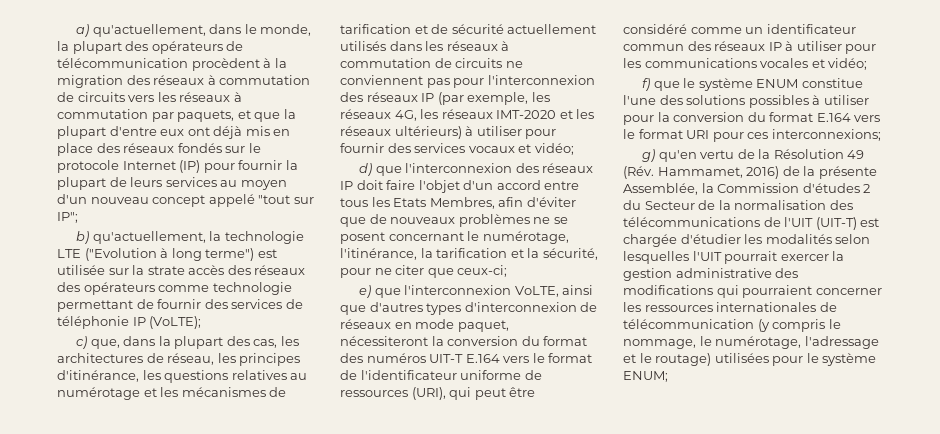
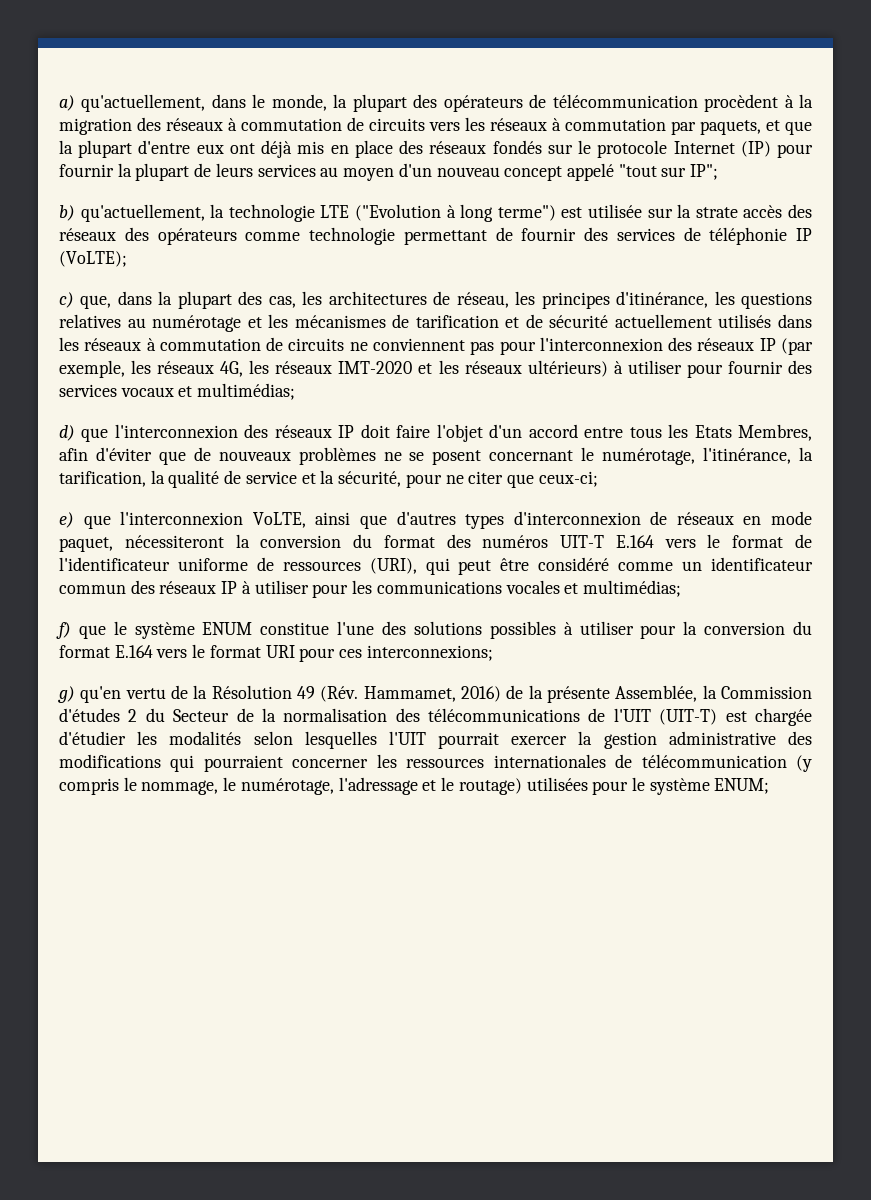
- c) que, dans la plupart des cas, les architectures de réseau, les principes d'itinérance, les questions relatives au numérotage et les mécanismes de tarification et de sécurité actuellement utilisés dans les réseaux à commutation de circuits ne conviennent pas pour l'interconnexion des réseaux IP (par exemple, les réseaux 4G, les réseaux IMT-2020 et les réseaux ultérieurs) à utiliser pour fournir des services vocaux et vidéo;
+ c) que, dans la plupart des cas, les architectures de réseau, les principes d'itinérance, les questions relatives au numérotage et les mécanismes de tarification et de sécurité actuellement utilisés dans les réseaux à commutation de circuits ne conviennent pas pour l'interconnexion des réseaux IP (par exemple, les réseaux 4G, les réseaux IMT-2020 et les réseaux ultérieurs) à utiliser pour fournir des services vocaux et multimédias;
- d) que l'interconnexion des réseaux IP doit faire l'objet d'un accord entre tous les Etats Membres, afin d'éviter que de nouveaux problèmes ne se posent concernant le numérotage, l'itinérance, la tarification et la sécurité, pour ne citer que ceux-ci;
+ d) que l'interconnexion des réseaux IP doit faire l'objet d'un accord entre tous les Etats Membres, afin d'éviter que de nouveaux problèmes ne se posent concernant le numérotage, l'itinérance, la tarification, la qualité de service et la sécurité, pour ne citer que ceux-ci;
- e) que l'interconnexion VoLTE, ainsi que d'autres types d'interconnexion de réseaux en mode paquet, nécessiteront la conversion du format des numéros UIT-T E.164 vers le format de l'identificateur uniforme de ressources (URI), qui peut être considéré comme un identificateur commun des réseaux IP à utiliser pour les communications vocales et vidéo;
+ e) que l'interconnexion VoLTE, ainsi que d'autres types d'interconnexion de réseaux en mode paquet, nécessiteront la conversion du format des numéros UIT-T E.164 vers le format de l'identificateur uniforme de ressources (URI), qui peut être considéré comme un identificateur commun des réseaux IP à utiliser pour les communications vocales et multimédias;

